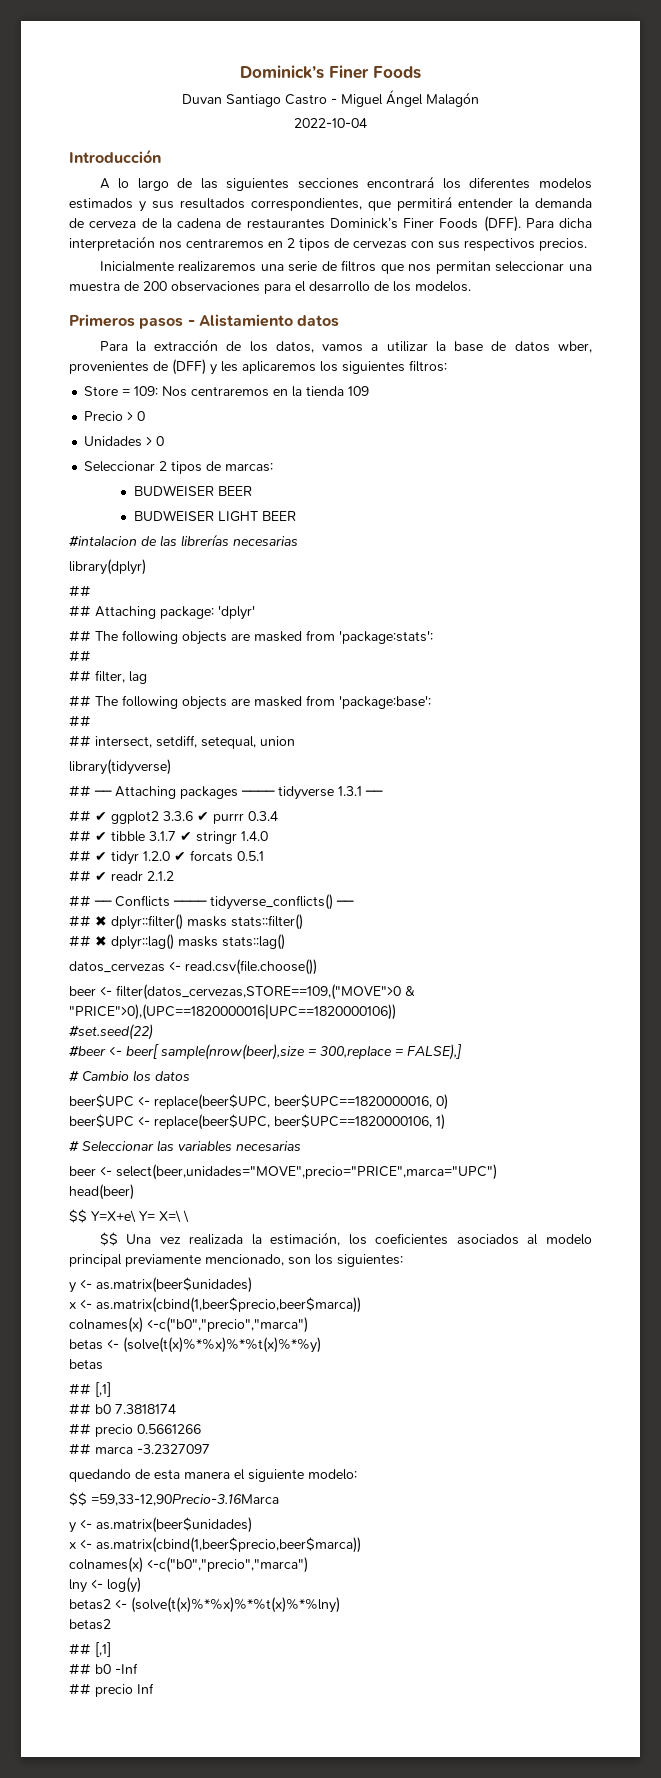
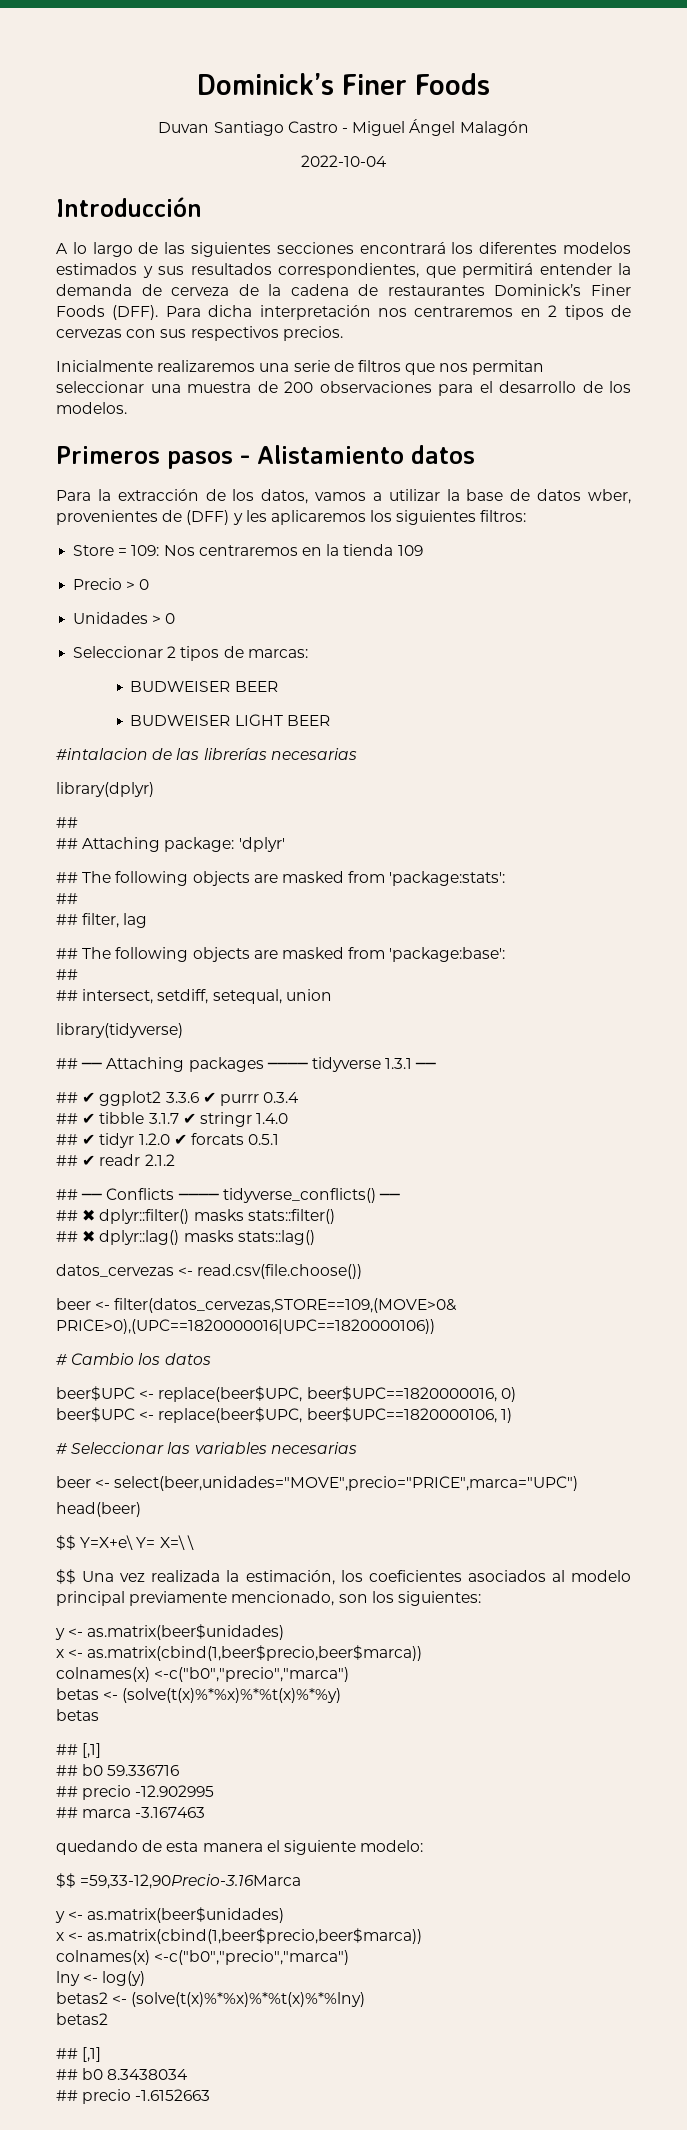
- beer <- filter(datos_cervezas,STORE==109,("MOVE">0 & "PRICE">0),(UPC==1820000016|UPC==1820000106))
- #set.seed(22)
- #beer <- beer[ sample(nrow(beer),size = 300,replace = FALSE),]
+ beer <- filter(datos_cervezas,STORE==109,(MOVE>0& PRICE>0),(UPC==1820000016|UPC==1820000106))
- ## b0 7.3818174
- ## precio 0.5661266
+ ## b0 59.336716
+ ## precio -12.902995
- ## marca -3.2327097
+ ## marca -3.167463
- ## b0 -Inf
- ## precio Inf
+ ## b0 8.3438034
+ ## precio -1.6152663

